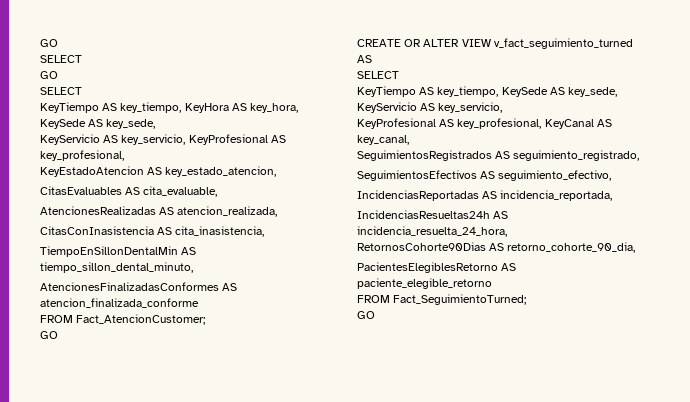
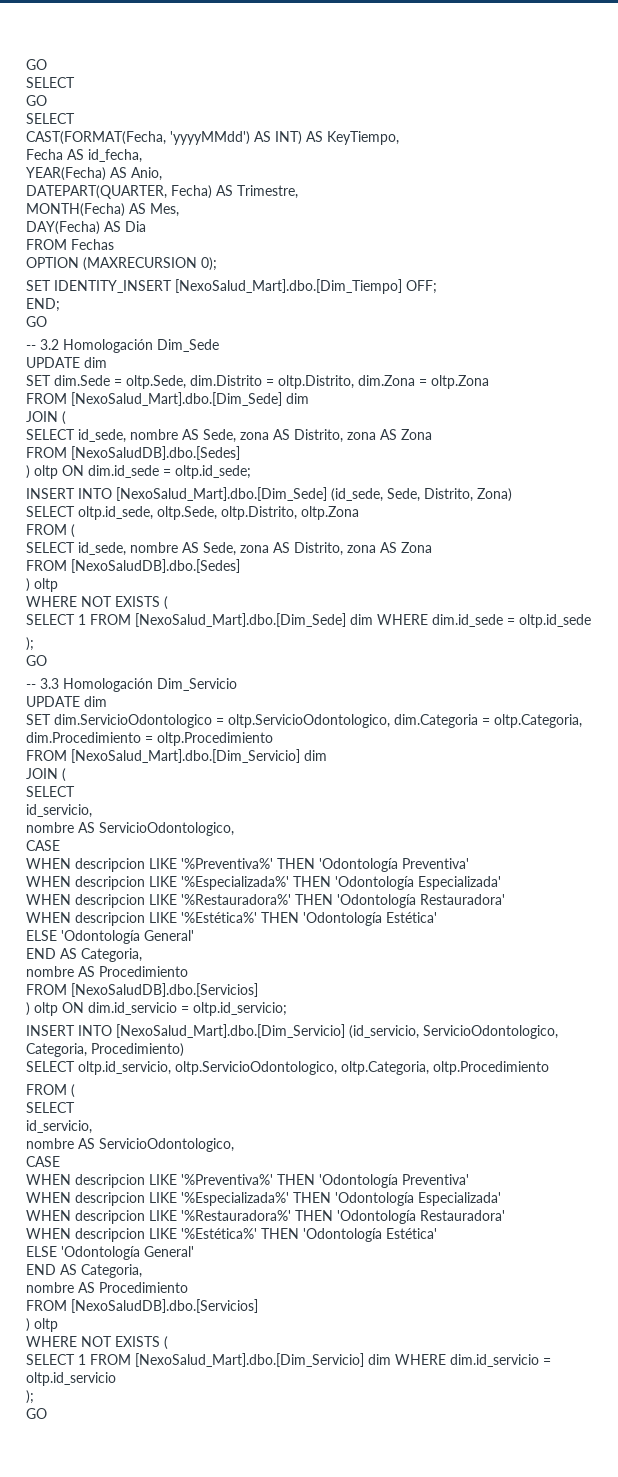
- KeyTiempo AS key_tiempo, KeyHora AS key_hora, KeySede AS key_sede,
- KeyServicio AS key_servicio, KeyProfesional AS key_profesional,
- KeyEstadoAtencion AS key_estado_atencion,
- CitasEvaluables AS cita_evaluable,
- AtencionesRealizadas AS atencion_realizada,
- CitasConInasistencia AS cita_inasistencia,
- TiempoEnSillonDentalMin AS tiempo_sillon_dental_minuto,
- AtencionesFinalizadasConformes AS atencion_finalizada_conforme
- FROM Fact_AtencionCustomer;
+ CAST(FORMAT(Fecha, 'yyyyMMdd') AS INT) AS KeyTiempo,
+ Fecha AS id_fecha,
+ YEAR(Fecha) AS Anio,
+ DATEPART(QUARTER, Fecha) AS Trimestre,
+ MONTH(Fecha) AS Mes,
+ DAY(Fecha) AS Dia
+ FROM Fechas
+ OPTION (MAXRECURSION 0);
+ SET IDENTITY_INSERT [NexoSalud_Mart].dbo.[Dim_Tiempo] OFF;
+ END;
  GO
- CREATE OR ALTER VIEW v_fact_seguimiento_turned AS
+ -- 3.2 Homologación Dim_Sede
+ UPDATE dim
+ SET dim.Sede = oltp.Sede, dim.Distrito = oltp.Distrito, dim.Zona = oltp.Zona
+ FROM [NexoSalud_Mart].dbo.[Dim_Sede] dim
+ JOIN (
+ SELECT id_sede, nombre AS Sede, zona AS Distrito, zona AS Zona
+ FROM [NexoSaludDB].dbo.[Sedes]
+ ) oltp ON dim.id_sede = oltp.id_sede;
+ INSERT INTO [NexoSalud_Mart].dbo.[Dim_Sede] (id_sede, Sede, Distrito, Zona)
+ SELECT oltp.id_sede, oltp.Sede, oltp.Distrito, oltp.Zona
+ FROM (
+ SELECT id_sede, nombre AS Sede, zona AS Distrito, zona AS Zona
+ FROM [NexoSaludDB].dbo.[Sedes]
+ ) oltp
+ WHERE NOT EXISTS (
+ SELECT 1 FROM [NexoSalud_Mart].dbo.[Dim_Sede] dim WHERE dim.id_sede = oltp.id_sede
+ );
+ GO
+ -- 3.3 Homologación Dim_Servicio
+ UPDATE dim
+ SET dim.ServicioOdontologico = oltp.ServicioOdontologico, dim.Categoria = oltp.Categoria, dim.Procedimiento = oltp.Procedimiento
+ FROM [NexoSalud_Mart].dbo.[Dim_Servicio] dim
+ JOIN (
  SELECT
- KeyTiempo AS key_tiempo, KeySede AS key_sede, KeyServicio AS key_servicio,
- KeyProfesional AS key_profesional, KeyCanal AS key_canal,
- SeguimientosRegistrados AS seguimiento_registrado,
- SeguimientosEfectivos AS seguimiento_efectivo,
- IncidenciasReportadas AS incidencia_reportada,
- IncidenciasResueltas24h AS incidencia_resuelta_24_hora,
- RetornosCohorte90Dias AS retorno_cohorte_90_dia,
- PacientesElegiblesRetorno AS paciente_elegible_retorno
- FROM Fact_SeguimientoTurned;
+ id_servicio,
+ nombre AS ServicioOdontologico,
+ CASE
+ WHEN descripcion LIKE '%Preventiva%' THEN 'Odontología Preventiva'
+ WHEN descripcion LIKE '%Especializada%' THEN 'Odontología Especializada'
+ WHEN descripcion LIKE '%Restauradora%' THEN 'Odontología Restauradora'
+ WHEN descripcion LIKE '%Estética%' THEN 'Odontología Estética'
+ ELSE 'Odontología General'
+ END AS Categoria,
+ nombre AS Procedimiento
+ FROM [NexoSaludDB].dbo.[Servicios]
+ ) oltp ON dim.id_servicio = oltp.id_servicio;
+ INSERT INTO [NexoSalud_Mart].dbo.[Dim_Servicio] (id_servicio, ServicioOdontologico, Categoria, Procedimiento)
+ SELECT oltp.id_servicio, oltp.ServicioOdontologico, oltp.Categoria, oltp.Procedimiento
+ FROM (
+ SELECT
+ id_servicio,
+ nombre AS ServicioOdontologico,
+ CASE
+ WHEN descripcion LIKE '%Preventiva%' THEN 'Odontología Preventiva'
+ WHEN descripcion LIKE '%Especializada%' THEN 'Odontología Especializada'
+ WHEN descripcion LIKE '%Restauradora%' THEN 'Odontología Restauradora'
+ WHEN descripcion LIKE '%Estética%' THEN 'Odontología Estética'
+ ELSE 'Odontología General'
+ END AS Categoria,
+ nombre AS Procedimiento
+ FROM [NexoSaludDB].dbo.[Servicios]
+ ) oltp
+ WHERE NOT EXISTS (
+ SELECT 1 FROM [NexoSalud_Mart].dbo.[Dim_Servicio] dim WHERE dim.id_servicio = oltp.id_servicio
+ );

